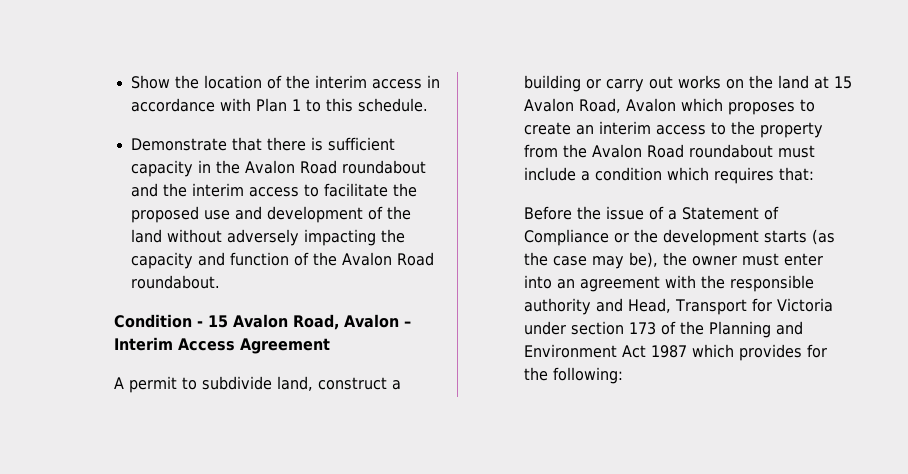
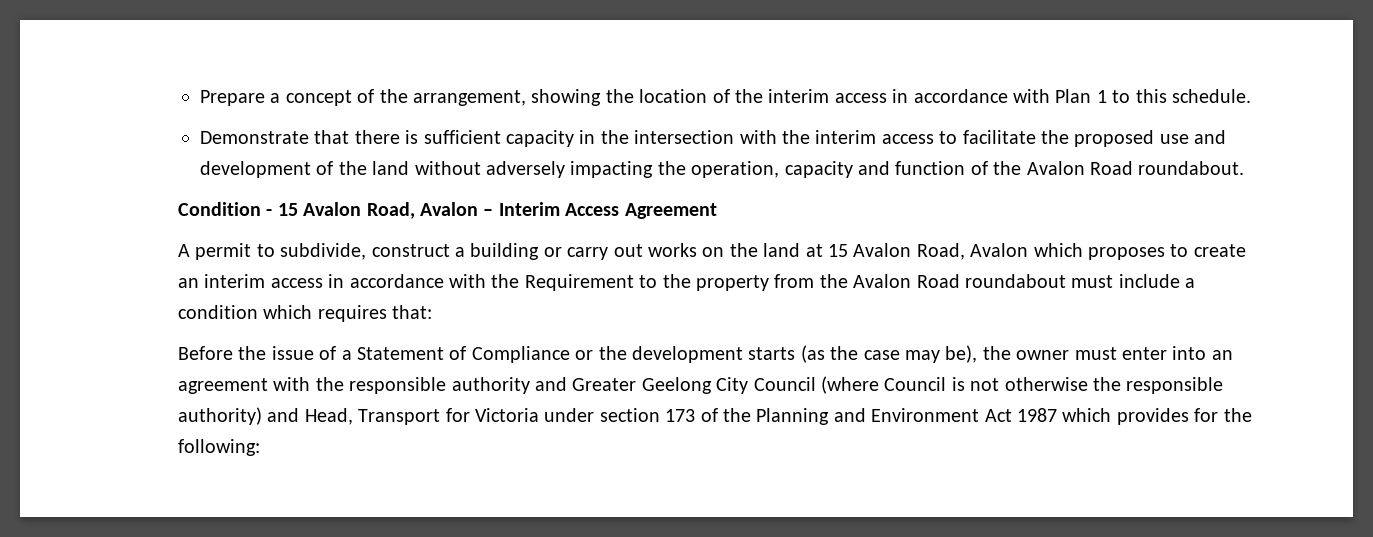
- Show the location of the interim access in accordance with Plan 1 to this schedule.
+ Prepare a concept of the arrangement, showing the location of the interim access in accordance with Plan 1 to this schedule.
- Demonstrate that there is sufficient capacity in the Avalon Road roundabout and the interim access to facilitate the proposed use and development of the land without adversely impacting the capacity and function of the Avalon Road roundabout.
+ Demonstrate that there is sufficient capacity in the intersection with the interim access to facilitate the proposed use and development of the land without adversely impacting the operation, capacity and function of the Avalon Road roundabout.
- A permit to subdivide land, construct a building or carry out works on the land at 15 Avalon Road, Avalon which proposes to create an interim access to the property from the Avalon Road roundabout must include a condition which requires that:
+ A permit to subdivide, construct a building or carry out works on the land at 15 Avalon Road, Avalon which proposes to create an interim access in accordance with the Requirement to the property from the Avalon Road roundabout must include a condition which requires that:
- Before the issue of a Statement of Compliance or the development starts (as the case may be), the owner must enter into an agreement with the responsible authority and Head, Transport for Victoria under section 173 of the Planning and Environment Act 1987 which provides for the following:
+ Before the issue of a Statement of Compliance or the development starts (as the case may be), the owner must enter into an agreement with the responsible authority and Greater Geelong City Council (where Council is not otherwise the responsible authority) and Head, Transport for Victoria under section 173 of the Planning and Environment Act 1987 which provides for the following:

